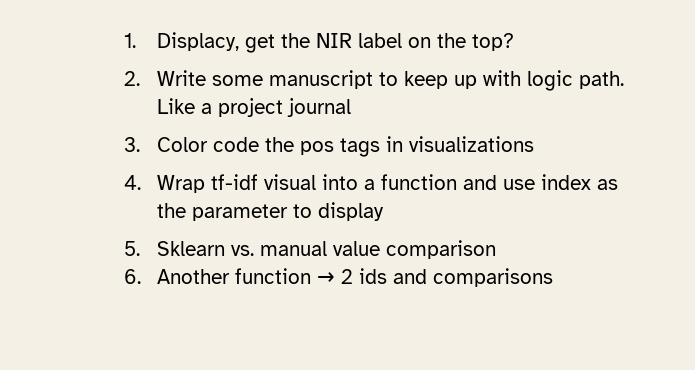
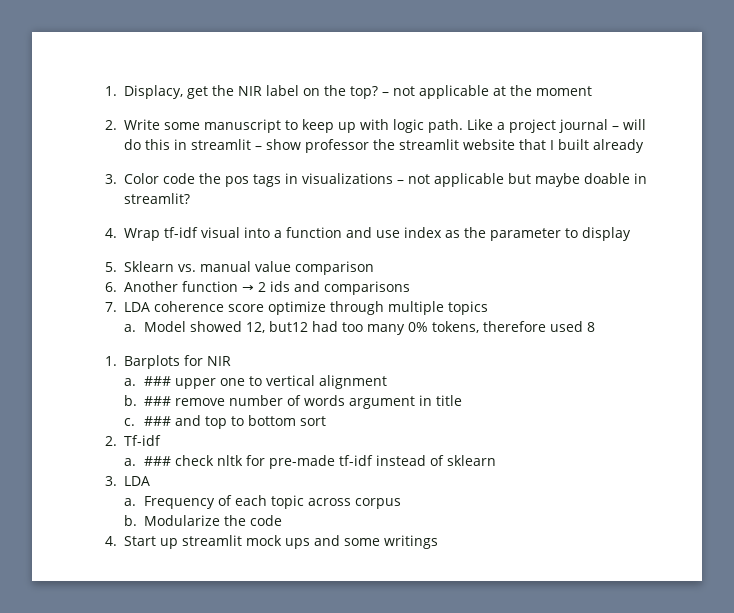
+ – not applicable at the moment
- Like a project journal
+ Like a project journal – will do this in streamlit – show professor the streamlit website that I built already
- 3. Color code the pos tags in visualizations
+ 3. Color code the pos tags in visualizations – not applicable but maybe doable in streamlit?
+ 7. LDA coherence score optimize through multiple topics
+ a. Model showed 12, but12 had too many 0% tokens, therefore used 8
+ 1. Barplots for NIR
+ a. ### upper one to vertical alignment
+ b. ### remove number of words argument in title
+ c. ### and top to bottom sort
+ 2. Tf-idf
+ a. ### check nltk for pre-made tf-idf instead of sklearn
+ 3. LDA
+ a. Frequency of each topic across corpus
+ b. Modularize the code
+ 4. Start up streamlit mock ups and some writings

